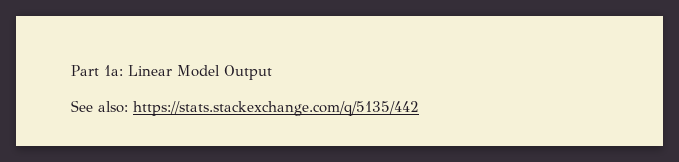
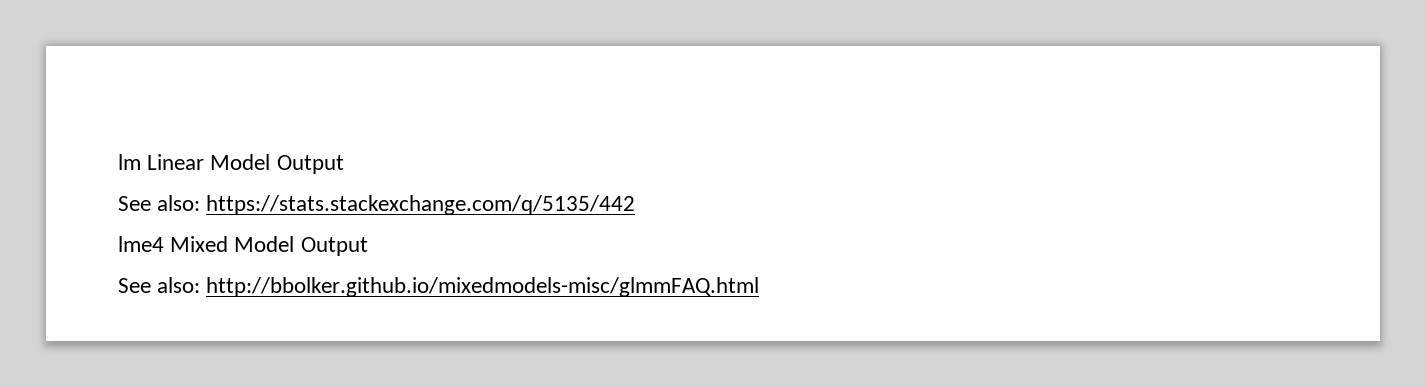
- Part 1a: Linear Model Output
+ lm Linear Model Output
+ lme4 Mixed Model Output
+ See also: http://bbolker.github.io/mixedmodels-misc/glmmFAQ.html

